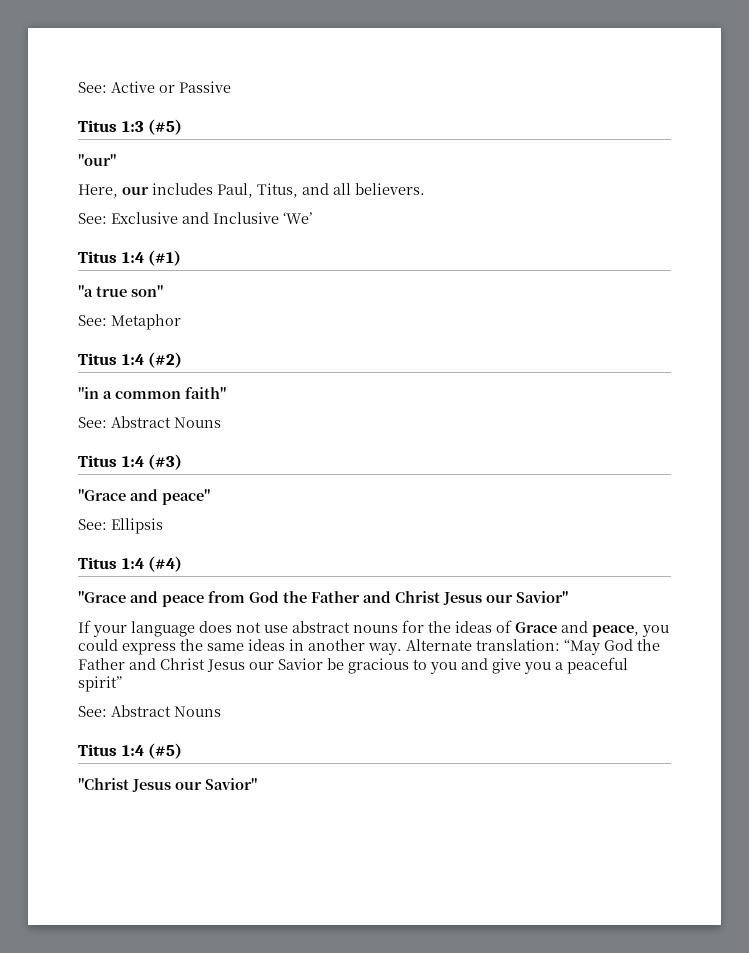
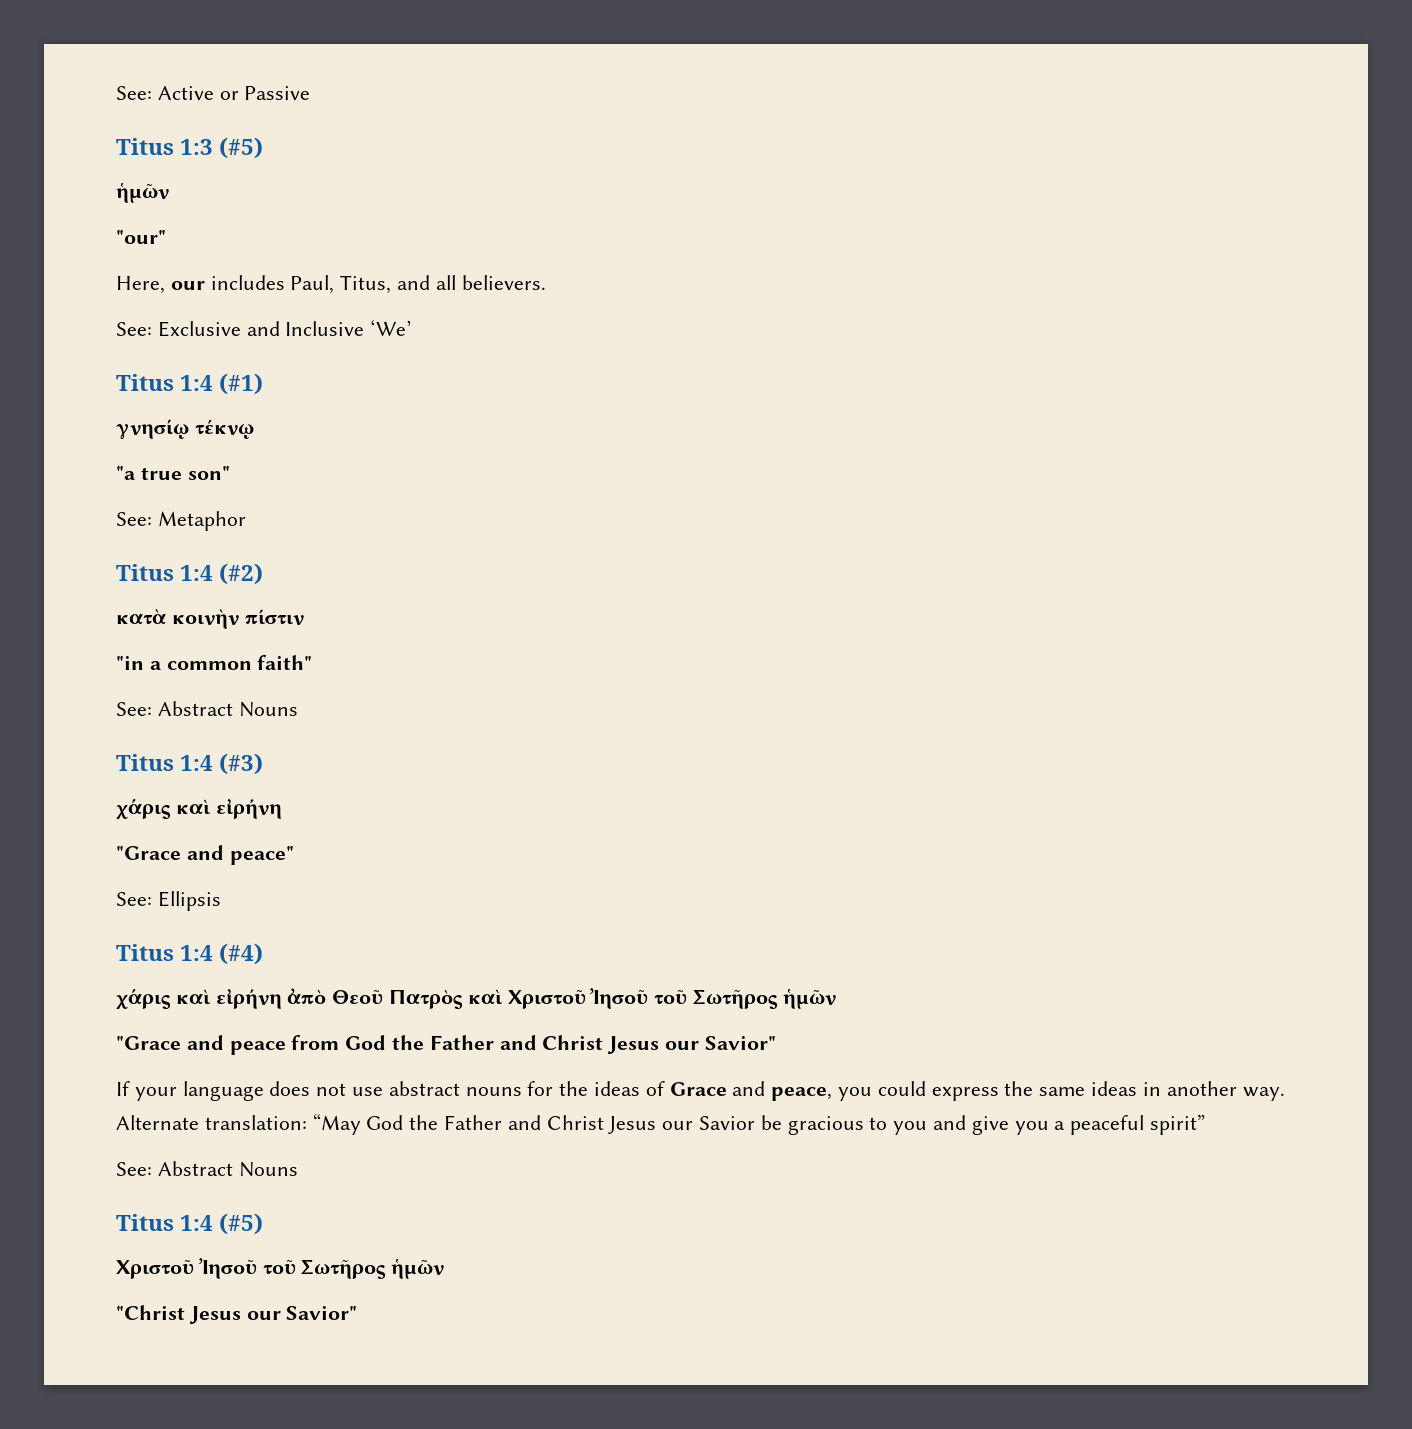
  Titus 1:3 (#5)
+ ἡμῶν
+ γνησίῳ τέκνῳ
+ κατὰ κοινὴν πίστιν
  Titus 1:4 (#3)
+ χάρις καὶ εἰρήνη
+ χάρις καὶ εἰρήνη ἀπὸ Θεοῦ Πατρὸς καὶ Χριστοῦ Ἰησοῦ τοῦ Σωτῆρος ἡμῶν
  Titus 1:4 (#5)
+ Χριστοῦ Ἰησοῦ τοῦ Σωτῆρος ἡμῶν

